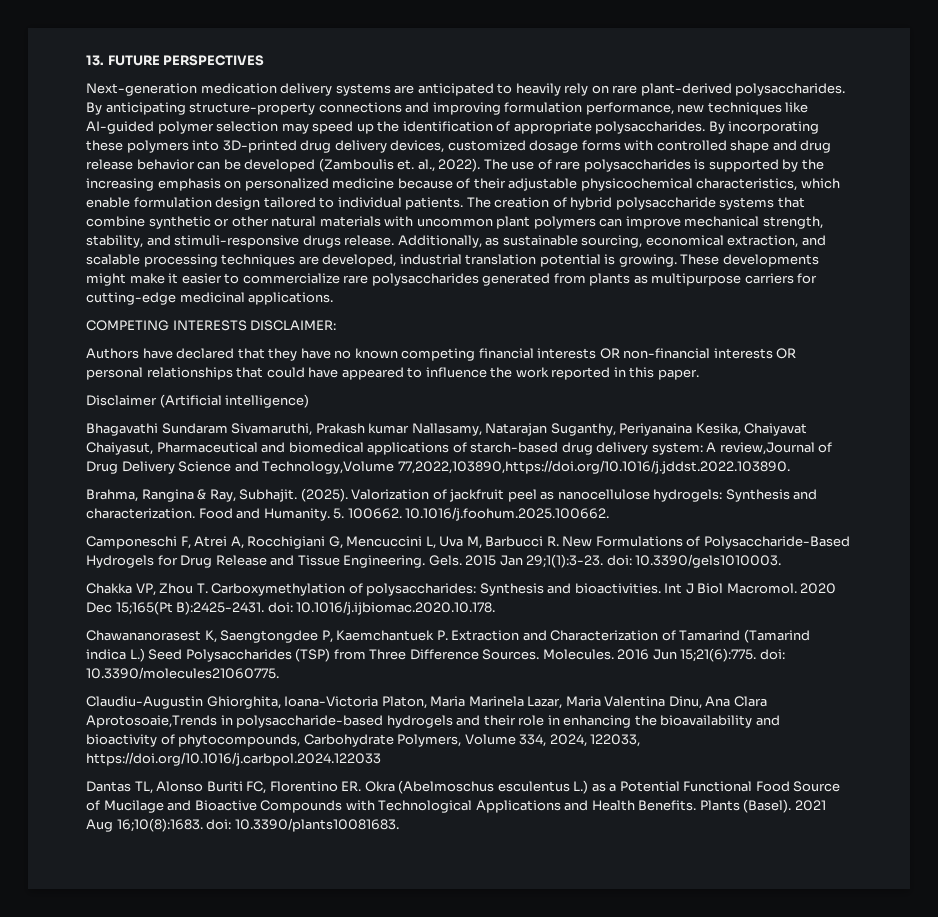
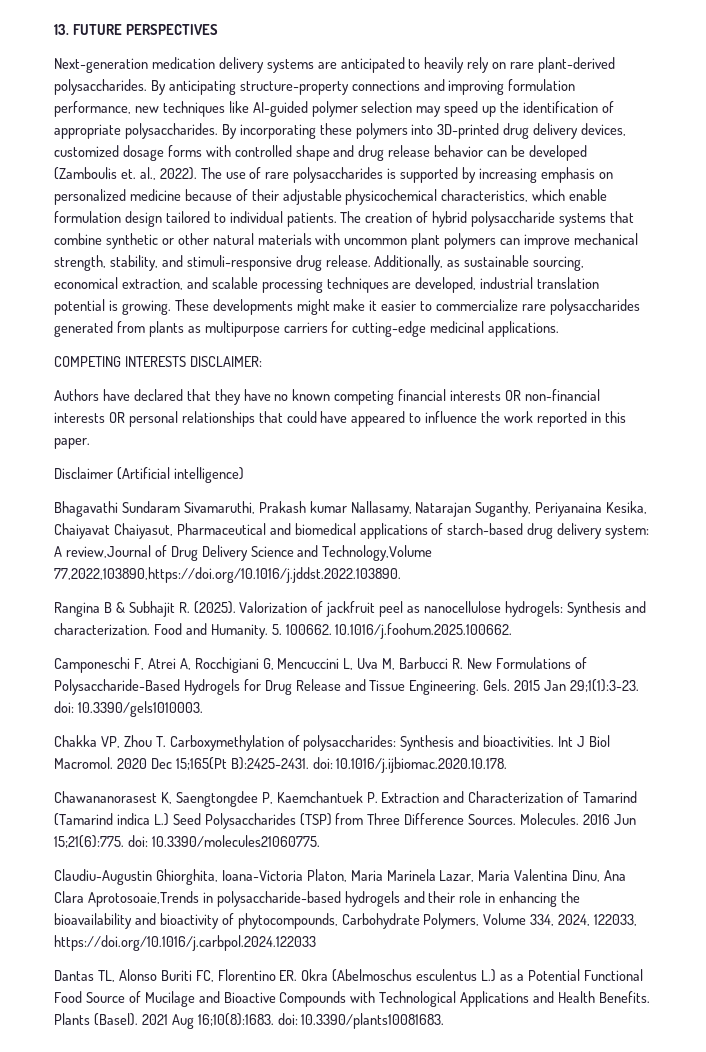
- The use of rare polysaccharides is supported by the increasing emphasis on personalized medicine because of their adjustable physicochemical characteristics, which enable formulation design tailored to individual patients.
+ The use of rare polysaccharides is supported by increasing emphasis on personalized medicine because of their adjustable physicochemical characteristics, which enable formulation design tailored to individual patients.
- The creation of hybrid polysaccharide systems that combine synthetic or other natural materials with uncommon plant polymers can improve mechanical strength, stability, and stimuli-responsive drugs release.
+ The creation of hybrid polysaccharide systems that combine synthetic or other natural materials with uncommon plant polymers can improve mechanical strength, stability, and stimuli-responsive drug release.
- Brahma, Rangina & Ray, Subhajit. (2025).
+ Rangina B & Subhajit R. (2025).

